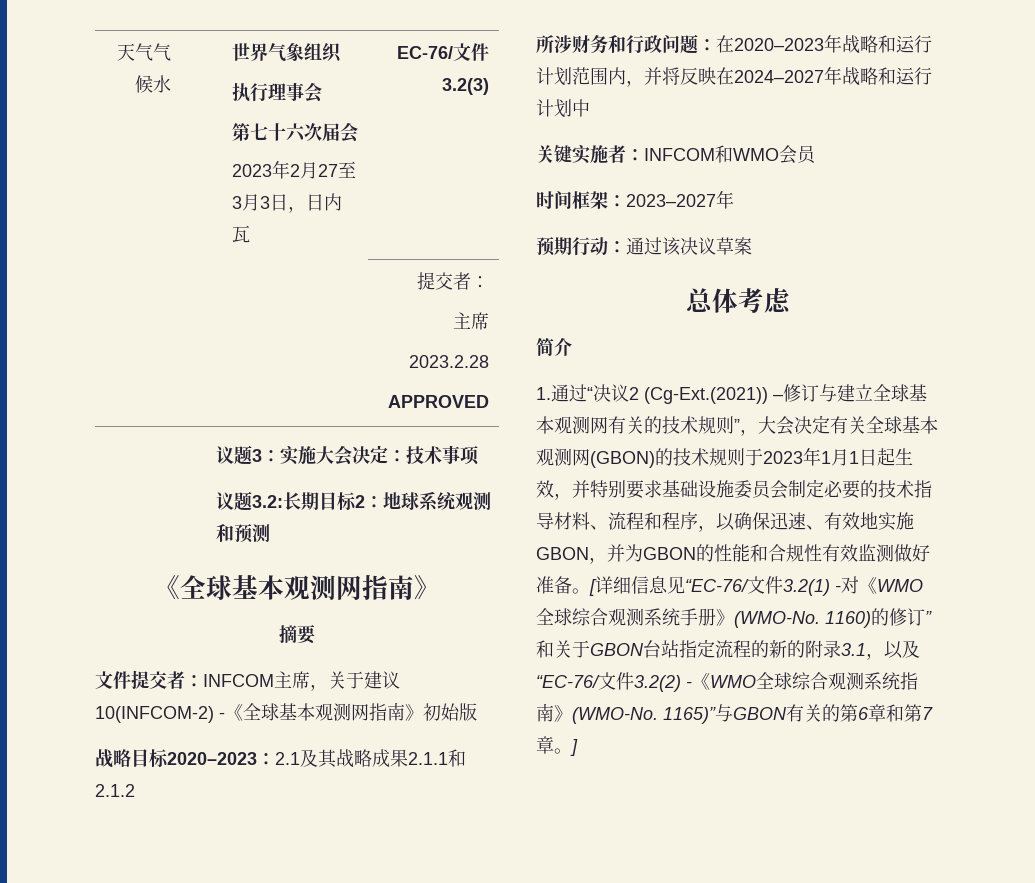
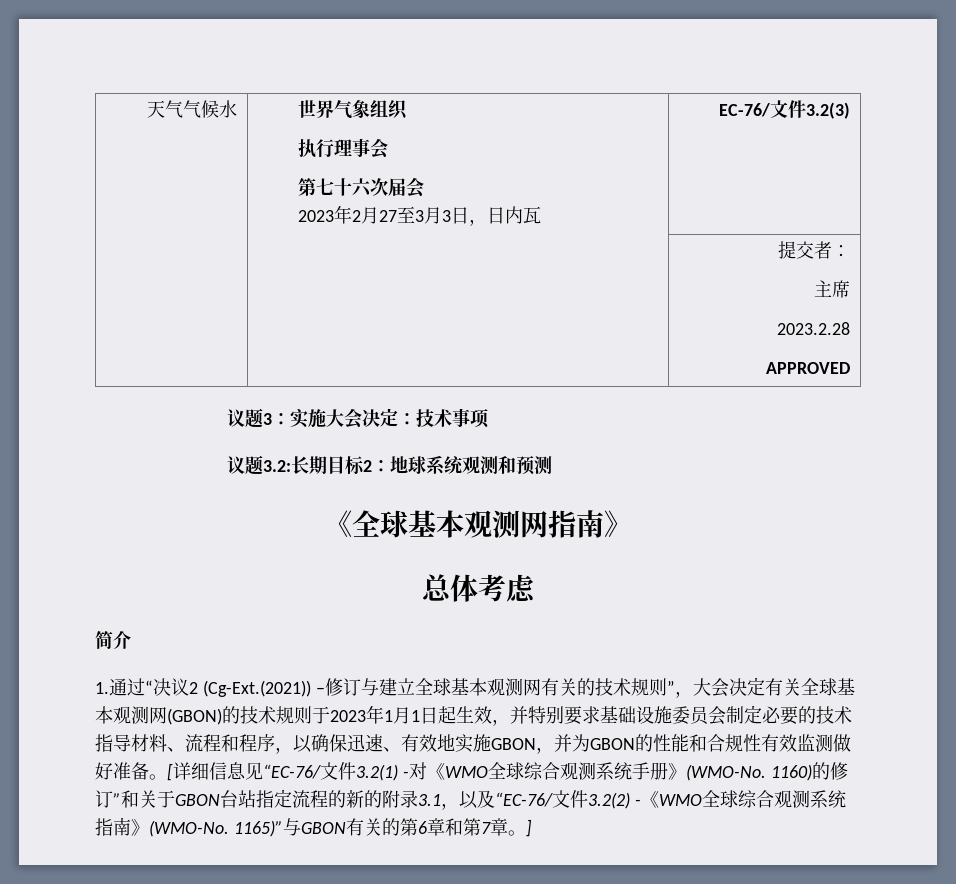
- 摘要
- 文件提交者：INFCOM主席，关于建议10(INFCOM-2) -《全球基本观测网指南》初始版
- 战略目标2020–2023：2.1及其战略成果2.1.1和2.1.2
- 所涉财务和行政问题：在2020–2023年战略和运行计划范围内，并将反映在2024–2027年战略和运行计划中
- 关键实施者：INFCOM和WMO会员
- 时间框架：2023–2027年
- 预期行动：通过该决议草案

